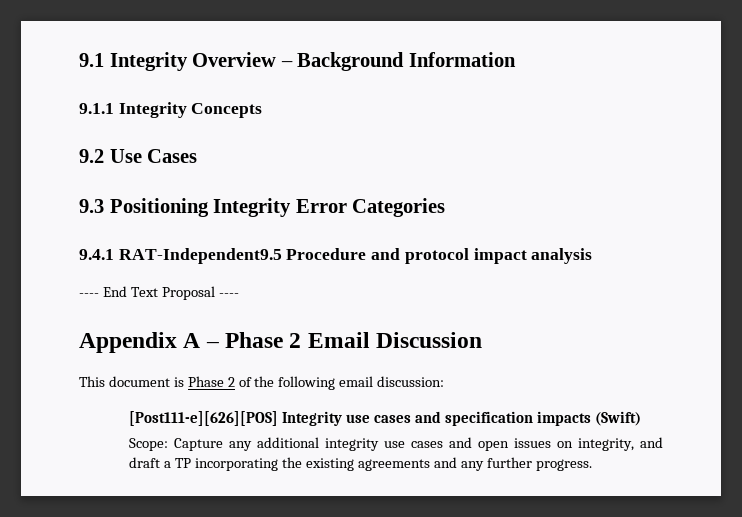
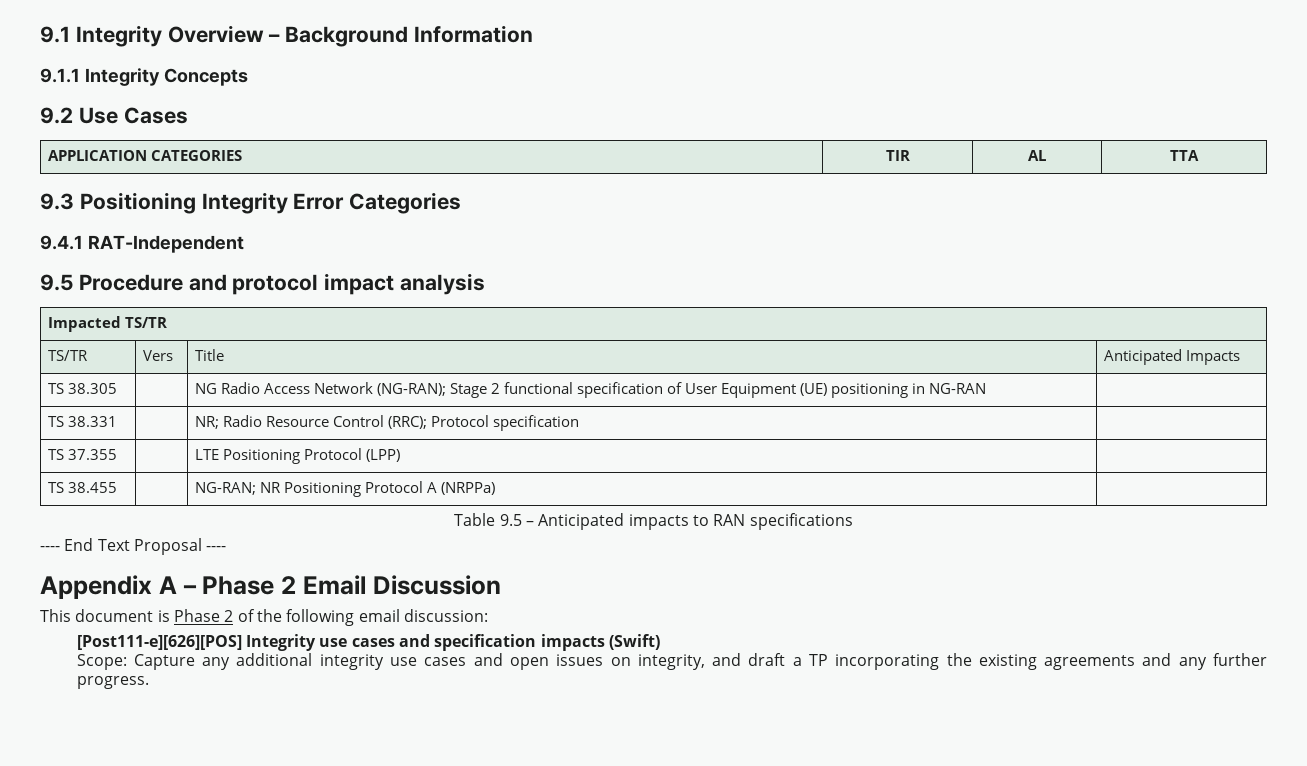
+ APPLICATION CATEGORIES | TIR | AL | TTA
- 9.4.1 RAT-Independent9.5 Procedure and protocol impact analysis
+ 9.4.1 RAT-Independent
+ 9.5 Procedure and protocol impact analysis
+ Impacted TS/TR
+ TS/TR | Vers | Title | Anticipated Impacts
+ TS 38.305 | | NG Radio Access Network (NG-RAN); Stage 2 functional specification of User Equipment (UE) positioning in NG-RAN |
+ TS 38.331 | | NR; Radio Resource Control (RRC); Protocol specification |
+ TS 37.355 | | LTE Positioning Protocol (LPP) |
+ TS 38.455 | | NG-RAN; NR Positioning Protocol A (NRPPa) |
+ Table 9.5 – Anticipated impacts to RAN specifications

